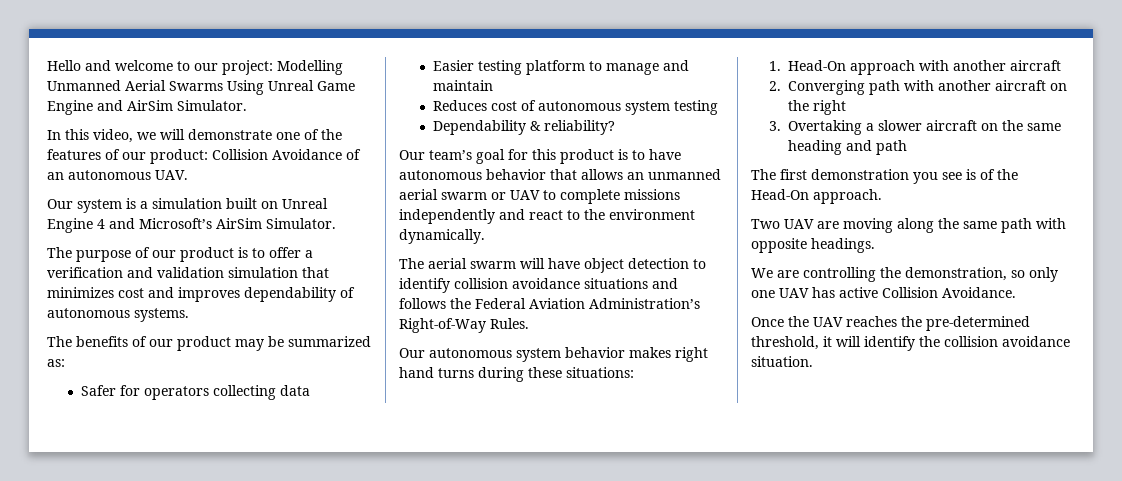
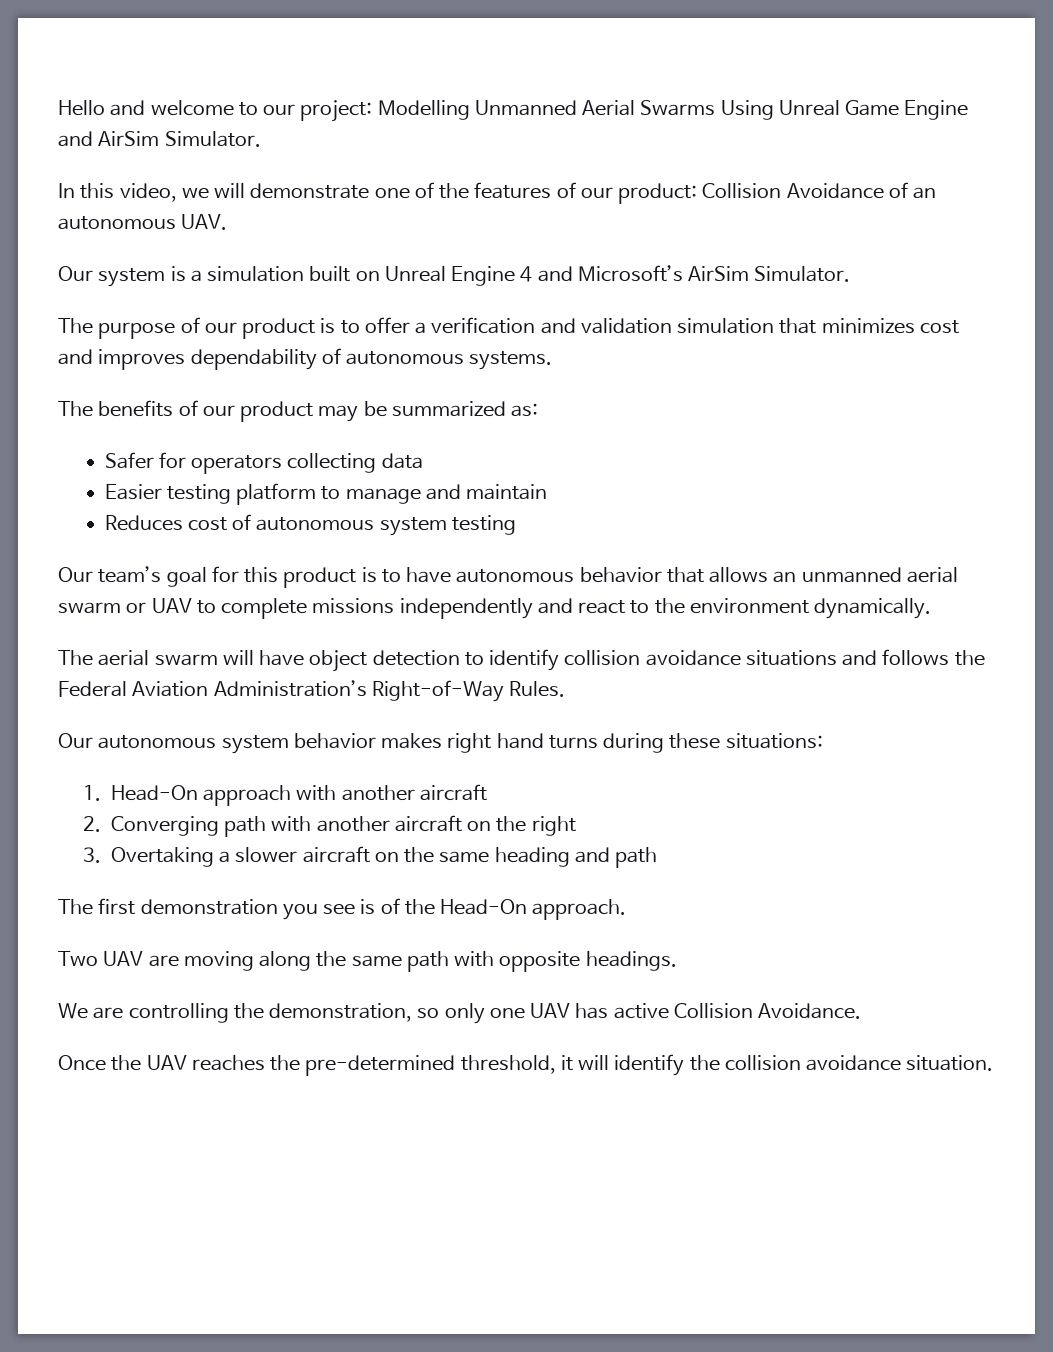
- Dependability & reliability?

